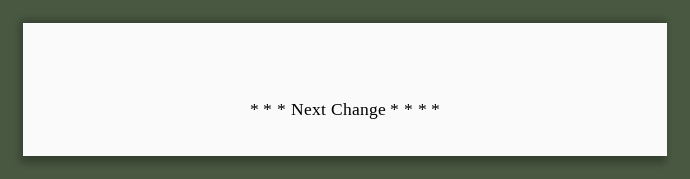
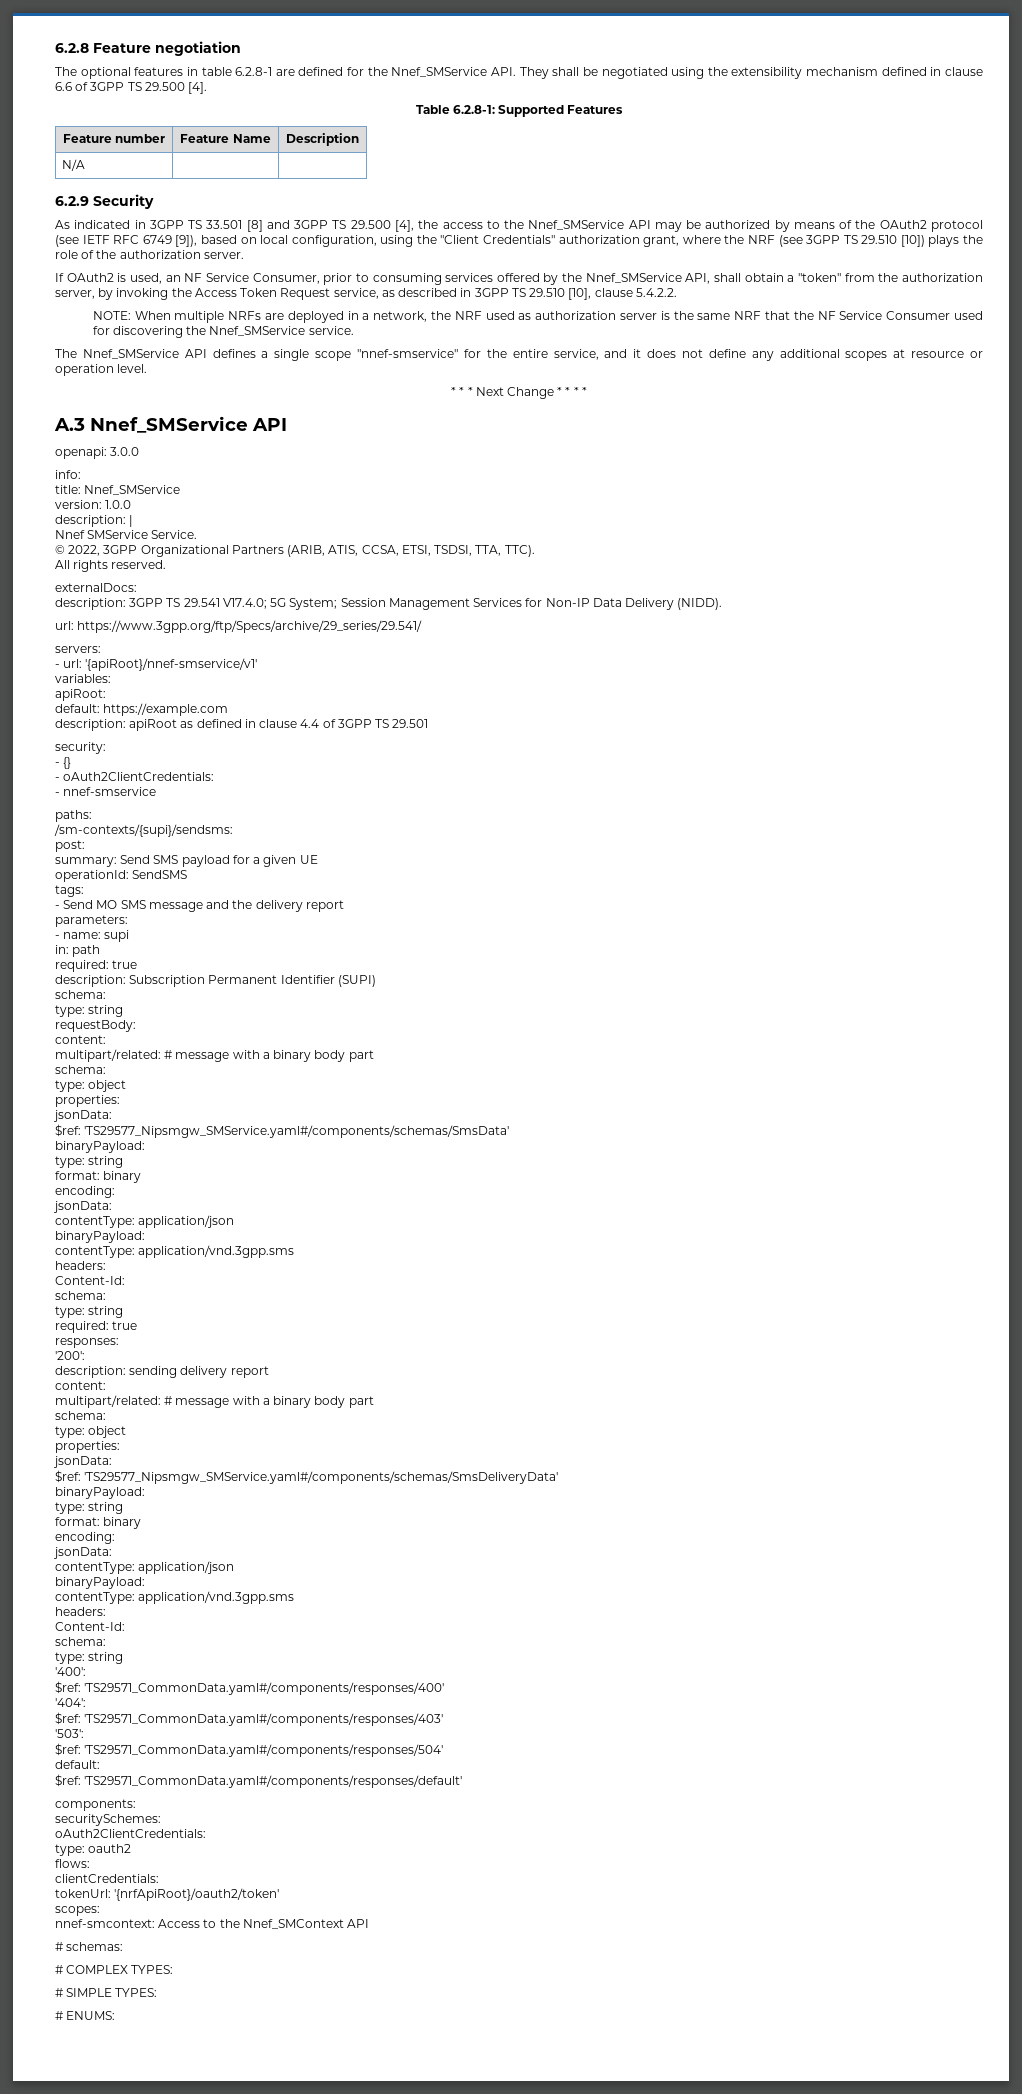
+ 6.2.8 Feature negotiation
+ The optional features in table 6.2.8-1 are defined for the Nnef_SMService API. They shall be negotiated using the extensibility mechanism defined in clause 6.6 of 3GPP TS 29.500 [4].
+ Table 6.2.8-1: Supported Features
+ Feature number | Feature Name | Description
+ N/A | |
+ 6.2.9 Security
+ As indicated in 3GPP TS 33.501 [8] and 3GPP TS 29.500 [4], the access to the Nnef_SMService API may be authorized by means of the OAuth2 protocol (see IETF RFC 6749 [9]), based on local configuration, using the "Client Credentials" authorization grant, where the NRF (see 3GPP TS 29.510 [10]) plays the role of the authorization server.
+ If OAuth2 is used, an NF Service Consumer, prior to consuming services offered by the Nnef_SMService API, shall obtain a "token" from the authorization server, by invoking the Access Token Request service, as described in 3GPP TS 29.510 [10], clause 5.4.2.2.
+ NOTE: When multiple NRFs are deployed in a network, the NRF used as authorization server is the same NRF that the NF Service Consumer used for discovering the Nnef_SMService service.
+ The Nnef_SMService API defines a single scope "nnef-smservice" for the entire service, and it does not define any additional scopes at resource or operation level.
+ A.3 Nnef_SMService API
+ openapi: 3.0.0
+ info:
+ title: Nnef_SMService
+ version: 1.0.0
+ description: |
+ Nnef SMService Service.
+ © 2022, 3GPP Organizational Partners (ARIB, ATIS, CCSA, ETSI, TSDSI, TTA, TTC).
+ All rights reserved.
+ externalDocs:
+ description: 3GPP TS 29.541 V17.4.0; 5G System; Session Management Services for Non-IP Data Delivery (NIDD).
+ url: https://www.3gpp.org/ftp/Specs/archive/29_series/29.541/
+ servers:
+ - url: '{apiRoot}/nnef-smservice/v1'
+ variables:
+ apiRoot:
+ default: https://example.com
+ description: apiRoot as defined in clause 4.4 of 3GPP TS 29.501
+ security:
+ - {}
+ - oAuth2ClientCredentials:
+ - nnef-smservice
+ paths:
+ /sm-contexts/{supi}/sendsms:
+ post:
+ summary: Send SMS payload for a given UE
+ operationId: SendSMS
+ tags:
+ - Send MO SMS message and the delivery report
+ parameters:
+ - name: supi
+ in: path
+ required: true
+ description: Subscription Permanent Identifier (SUPI)
+ schema:
+ type: string
+ requestBody:
+ content:
+ multipart/related: # message with a binary body part
+ schema:
+ type: object
+ properties:
+ jsonData:
+ $ref: 'TS29577_Nipsmgw_SMService.yaml#/components/schemas/SmsData'
+ binaryPayload:
+ type: string
+ format: binary
+ encoding:
+ jsonData:
+ contentType: application/json
+ binaryPayload:
+ contentType: application/vnd.3gpp.sms
+ headers:
+ Content-Id:
+ schema:
+ type: string
+ required: true
+ responses:
+ '200':
+ description: sending delivery report
+ content:
+ multipart/related: # message with a binary body part
+ schema:
+ type: object
+ properties:
+ jsonData:
+ $ref: 'TS29577_Nipsmgw_SMService.yaml#/components/schemas/SmsDeliveryData'
+ binaryPayload:
+ type: string
+ format: binary
+ encoding:
+ jsonData:
+ contentType: application/json
+ binaryPayload:
+ contentType: application/vnd.3gpp.sms
+ headers:
+ Content-Id:
+ schema:
+ type: string
+ '400':
+ $ref: 'TS29571_CommonData.yaml#/components/responses/400'
+ '404':
+ $ref: 'TS29571_CommonData.yaml#/components/responses/403'
+ '503':
+ $ref: 'TS29571_CommonData.yaml#/components/responses/504'
+ default:
+ $ref: 'TS29571_CommonData.yaml#/components/responses/default'
+ components:
+ securitySchemes:
+ oAuth2ClientCredentials:
+ type: oauth2
+ flows:
+ clientCredentials:
+ tokenUrl: '{nrfApiRoot}/oauth2/token'
+ scopes:
+ nnef-smcontext: Access to the Nnef_SMContext API
+ # schemas:
+ # COMPLEX TYPES:
+ # SIMPLE TYPES:
+ # ENUMS:

